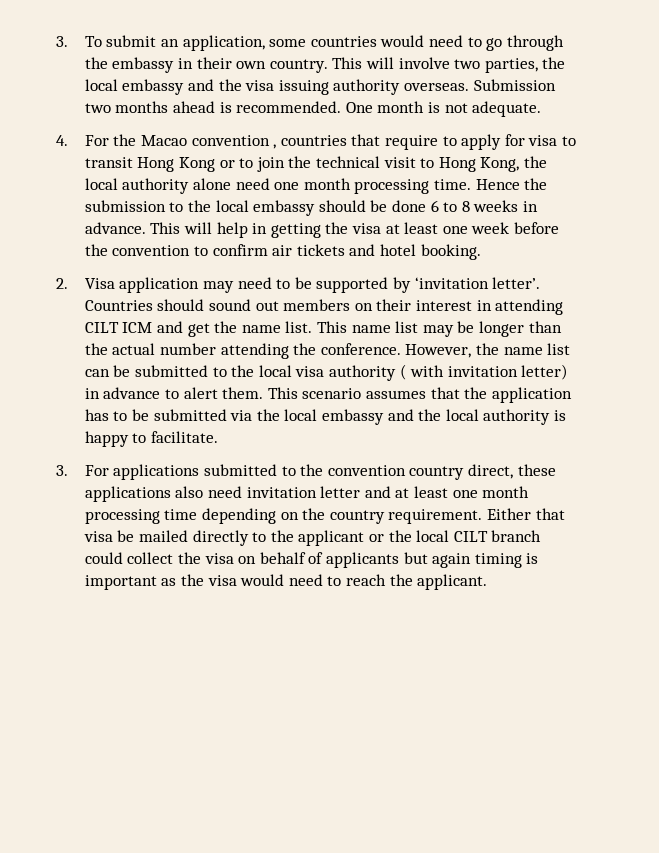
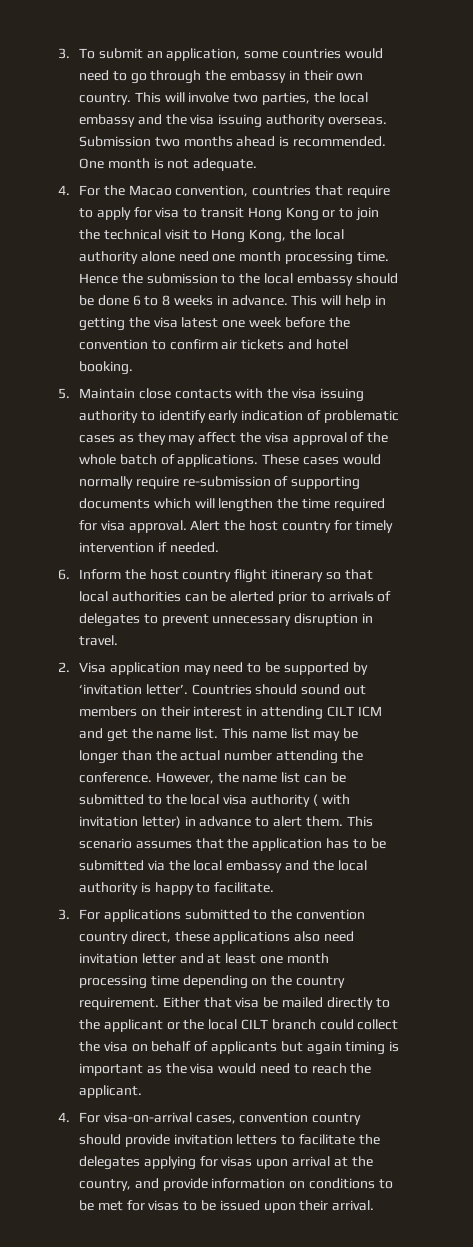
- 4. For the Macao convention , countries that require to apply for visa to transit Hong Kong or to join the technical visit to Hong Kong, the local authority alone need one month processing time.
+ 4. For the Macao convention, countries that require to apply for visa to transit Hong Kong or to join the technical visit to Hong Kong, the local authority alone need one month processing time.
- This will help in getting the visa at least one week before the convention to confirm air tickets and hotel booking.
+ This will help in getting the visa latest one week before the convention to confirm air tickets and hotel booking.
+ 5. Maintain close contacts with the visa issuing authority to identify early indication of problematic cases as they may affect the visa approval of the whole batch of applications. These cases would normally require re-submission of supporting documents which will lengthen the time required for visa approval. Alert the host country for timely intervention if needed.
+ 6. Inform the host country flight itinerary so that local authorities can be alerted prior to arrivals of delegates to prevent unnecessary disruption in travel.
+ 4. For visa-on-arrival cases, convention country should provide invitation letters to facilitate the delegates applying for visas upon arrival at the country, and provide information on conditions to be met for visas to be issued upon their arrival.

